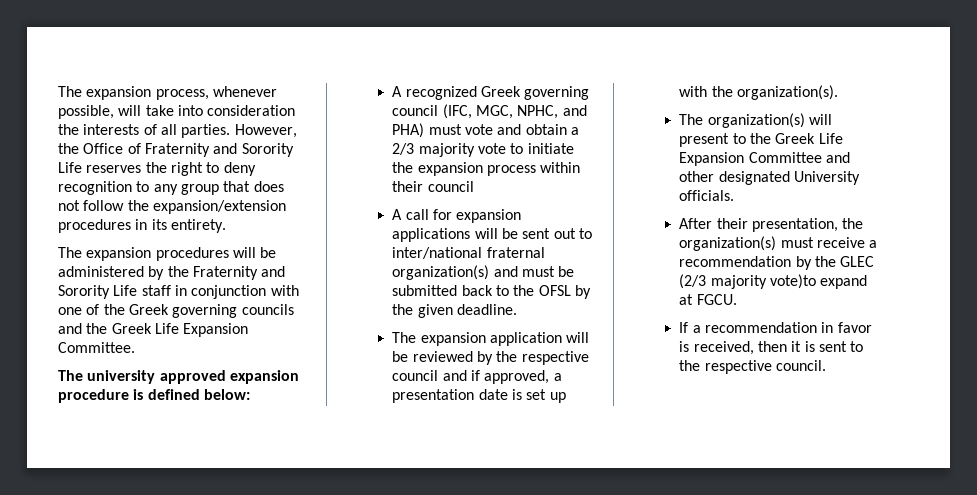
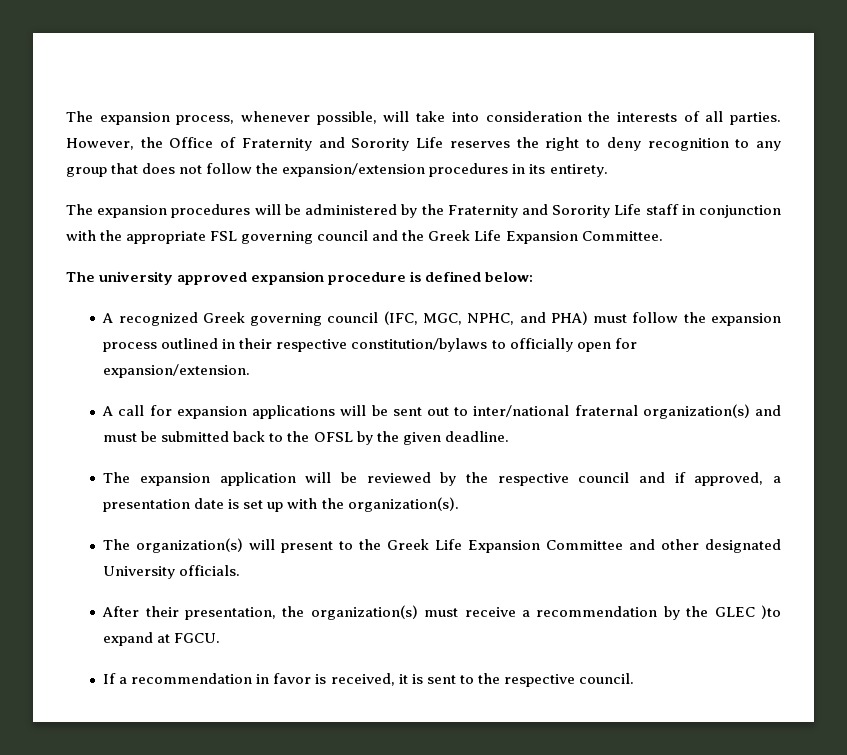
- The expansion procedures will be administered by the Fraternity and Sorority Life staff in conjunction with one of the Greek governing councils and the Greek Life Expansion Committee.
+ The expansion procedures will be administered by the Fraternity and Sorority Life staff in conjunction with the appropriate FSL governing council and the Greek Life Expansion Committee.
- A recognized Greek governing council (IFC, MGC, NPHC, and PHA) must vote and obtain a 2/3 majority vote to initiate the expansion process within their council
+ A recognized Greek governing council (IFC, MGC, NPHC, and PHA) must follow the expansion process outlined in their respective constitution/bylaws to officially open for expansion/extension.
- After their presentation, the organization(s) must receive a recommendation by the GLEC (2/3 majority vote)to expand at FGCU.
+ After their presentation, the organization(s) must receive a recommendation by the GLEC )to expand at FGCU.
- If a recommendation in favor is received, then it is sent to the respective council.
+ If a recommendation in favor is received, it is sent to the respective council.

